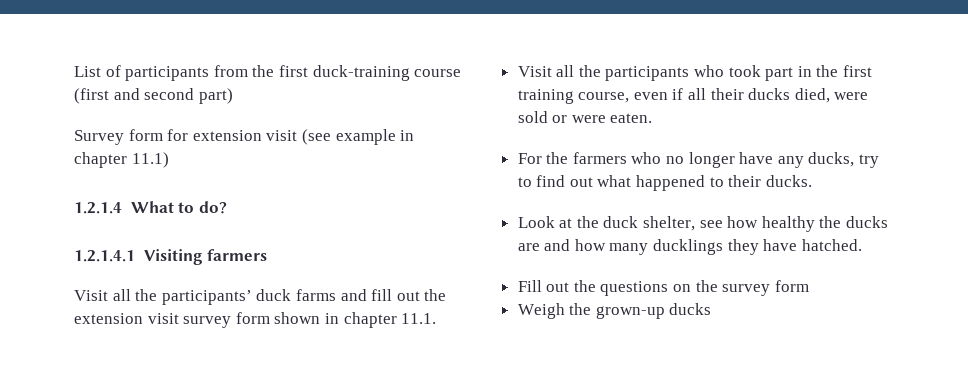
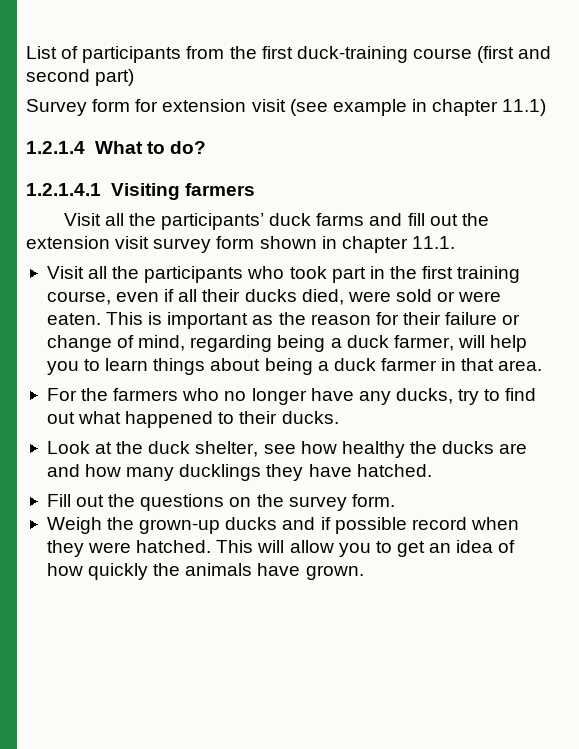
+ This is important as the reason for their failure or change of mind, regarding being a duck farmer, will help you to learn things about being a duck farmer in that area.
- Fill out the questions on the survey form
+ Fill out the questions on the survey form.
- Weigh the grown-up ducks
+ Weigh the grown-up ducks and if possible record when they were hatched. This will allow you to get an idea of how quickly the animals have grown.

